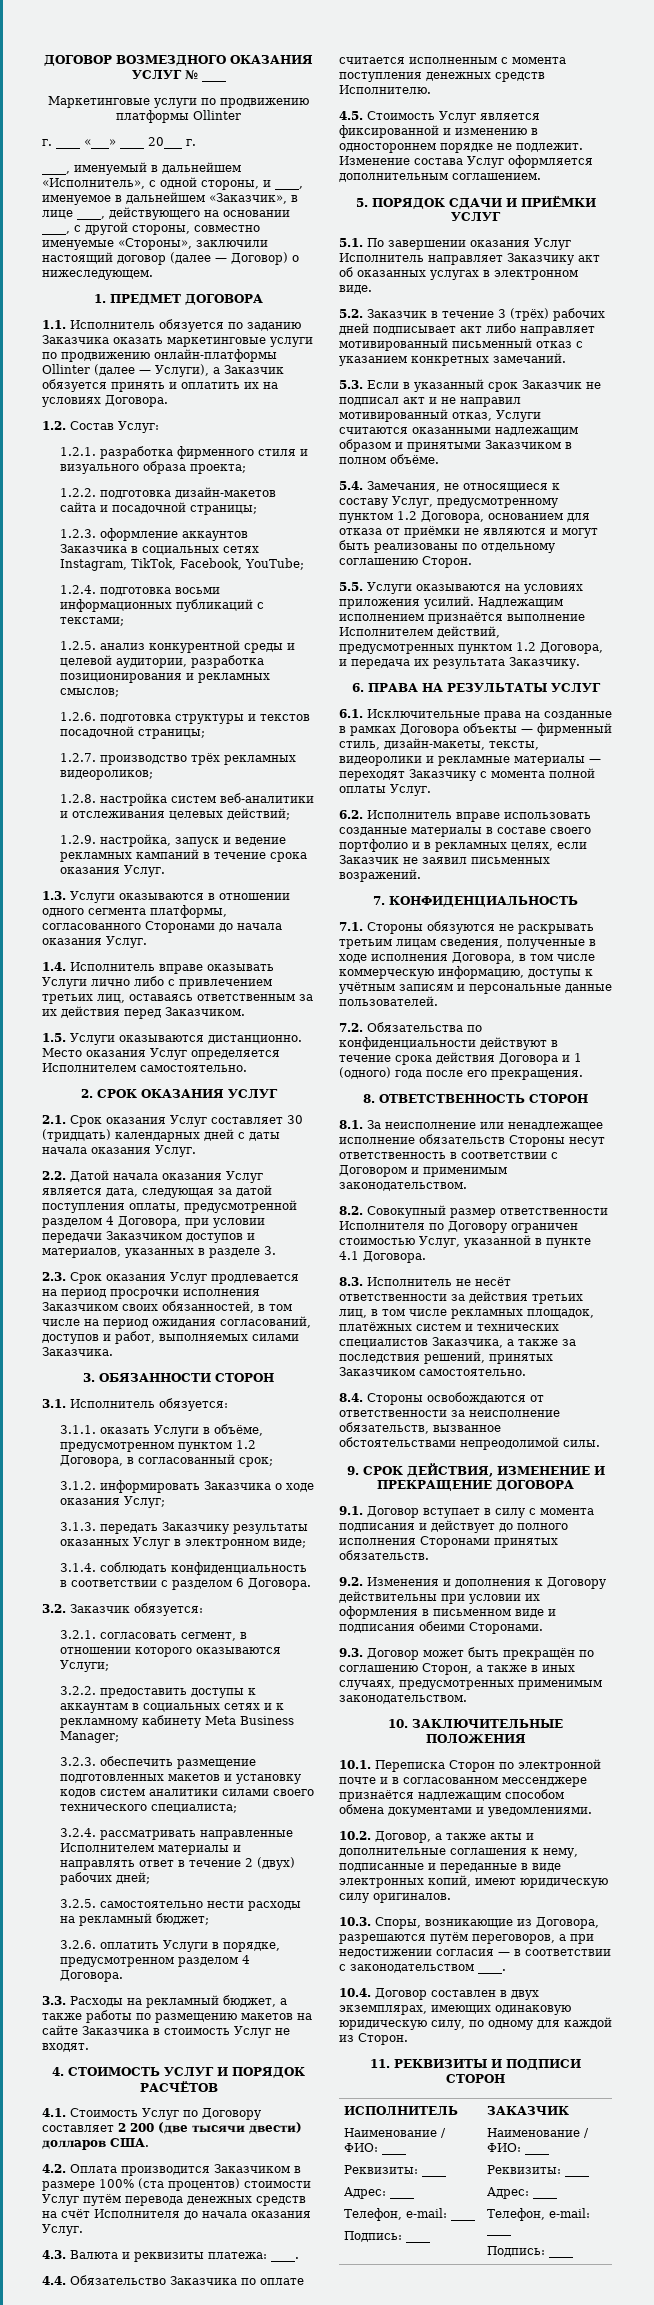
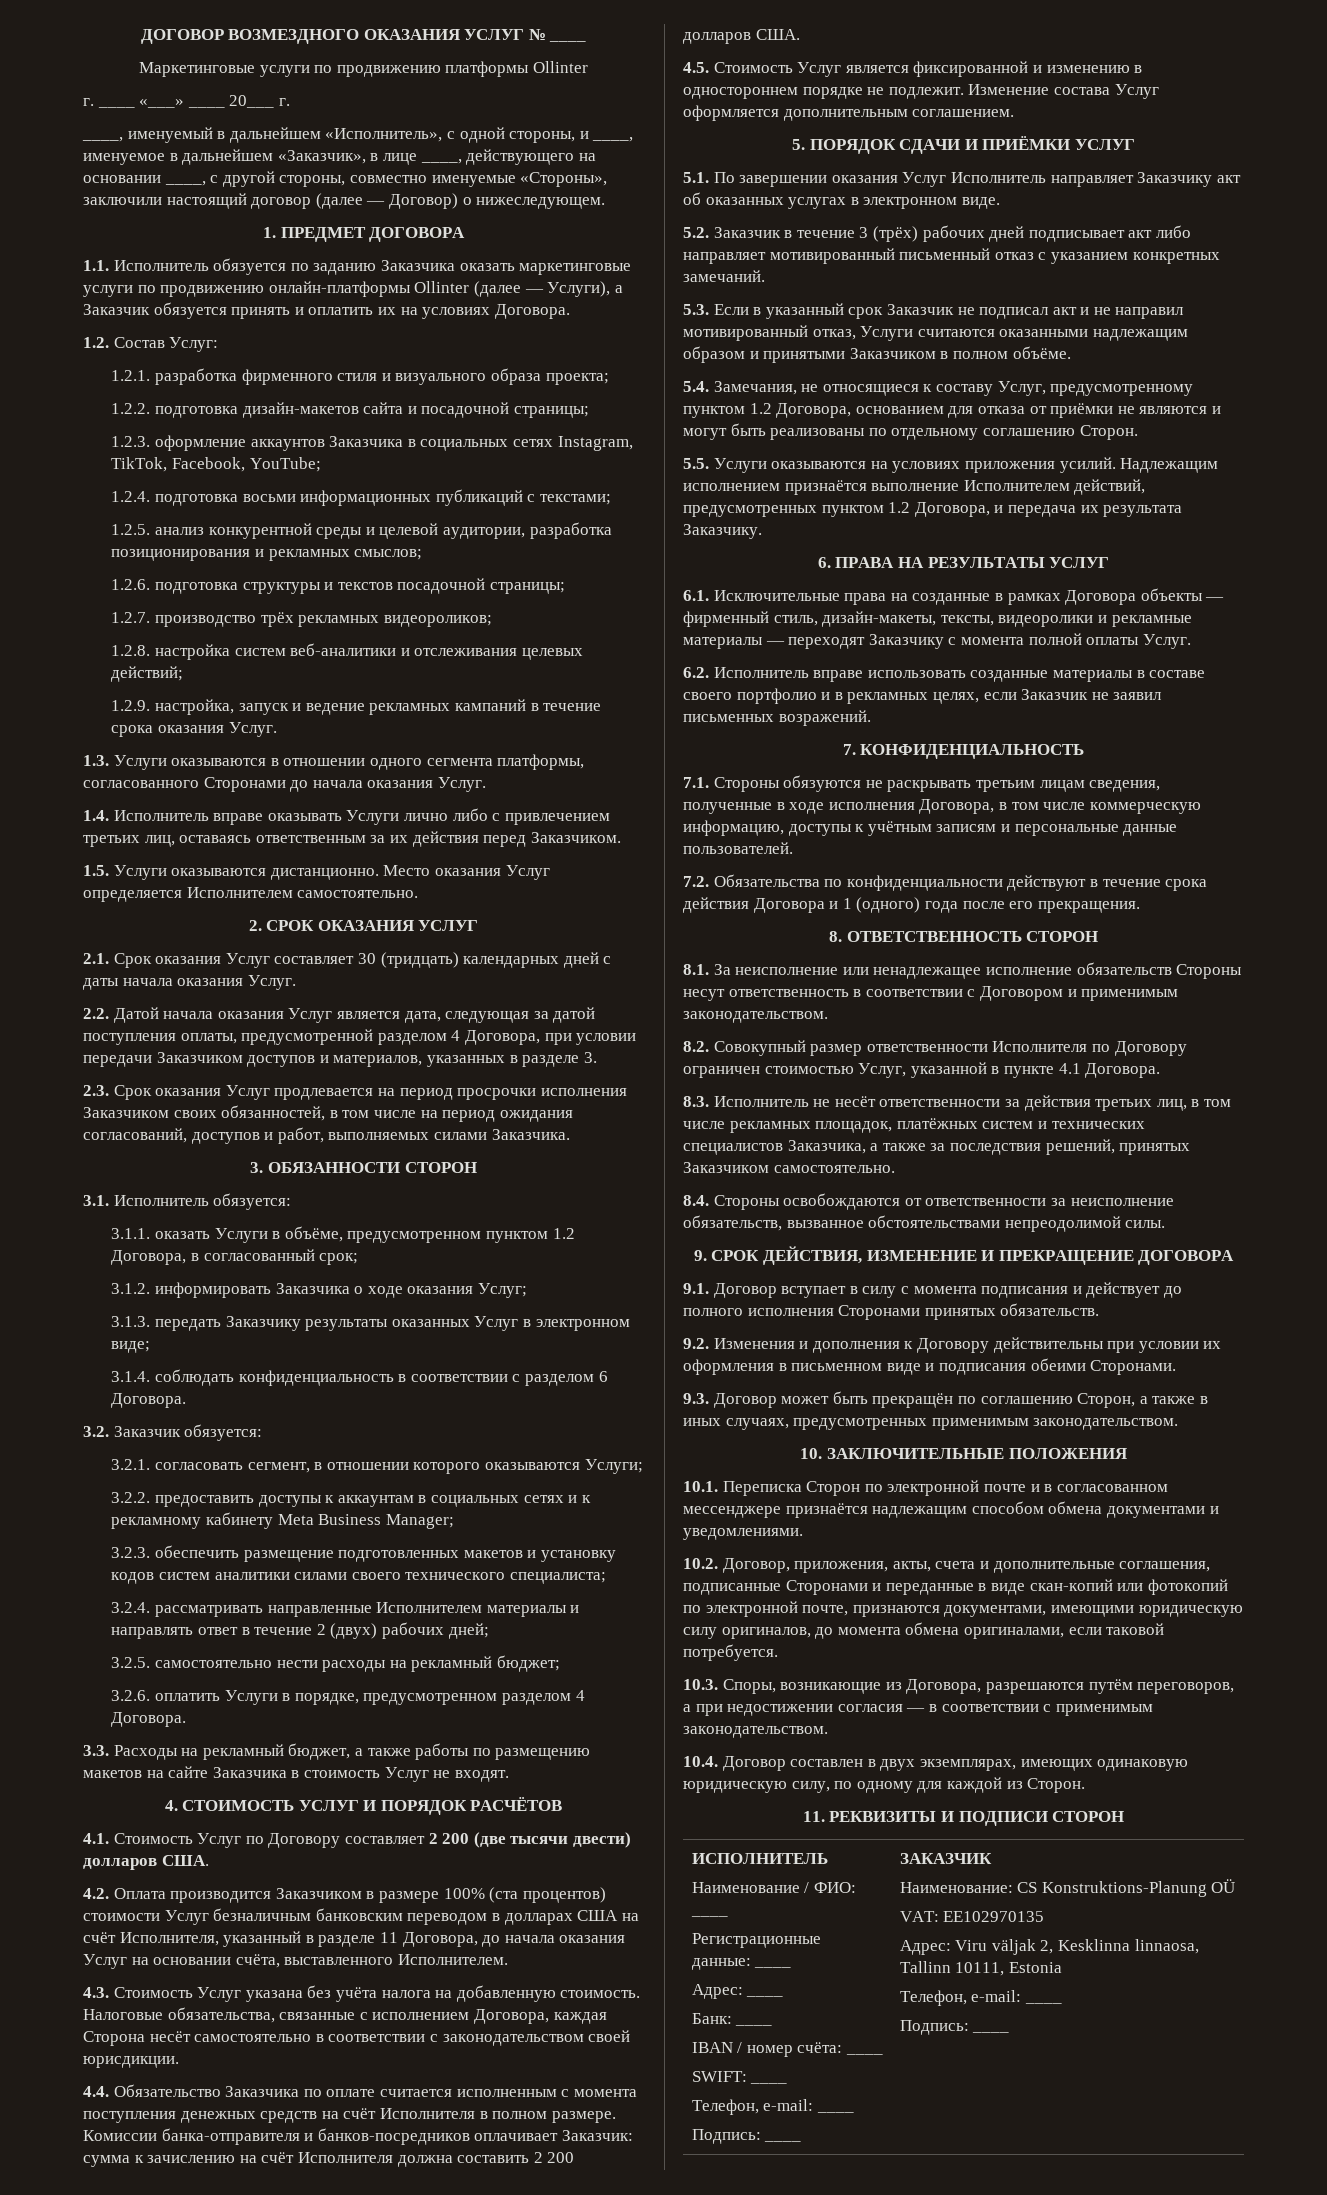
- 4.2. Оплата производится Заказчиком в размере 100% (ста процентов) стоимости Услуг путём перевода денежных средств на счёт Исполнителя до начала оказания Услуг.
- 4.3. Валюта и реквизиты платежа: ____.
+ 4.2. Оплата производится Заказчиком в размере 100% (ста процентов) стоимости Услуг безналичным банковским переводом в долларах США на счёт Исполнителя, указанный в разделе 11 Договора, до начала оказания Услуг на основании счёта, выставленного Исполнителем.
+ 4.3. Стоимость Услуг указана без учёта налога на добавленную стоимость. Налоговые обязательства, связанные с исполнением Договора, каждая Сторона несёт самостоятельно в соответствии с законодательством своей юрисдикции.
- 4.4. Обязательство Заказчика по оплате считается исполненным с момента поступления денежных средств Исполнителю.
+ 4.4. Обязательство Заказчика по оплате считается исполненным с момента поступления денежных средств на счёт Исполнителя в полном размере. Комиссии банка-отправителя и банков-посредников оплачивает Заказчик: сумма к зачислению на счёт Исполнителя должна составить 2 200 долларов США.
- 10.2. Договор, а также акты и дополнительные соглашения к нему, подписанные и переданные в виде электронных копий, имеют юридическую силу оригиналов.
+ 10.2. Договор, приложения, акты, счета и дополнительные соглашения, подписанные Сторонами и переданные в виде скан-копий или фотокопий по электронной почте, признаются документами, имеющими юридическую силу оригиналов, до момента обмена оригиналами, если таковой потребуется.
- 10.3. Споры, возникающие из Договора, разрешаются путём переговоров, а при недостижении согласия — в соответствии с законодательством ____.
+ 10.3. Споры, возникающие из Договора, разрешаются путём переговоров, а при недостижении согласия — в соответствии с применимым законодательством.
  ИСПОЛНИТЕЛЬ
  Наименование / ФИО: ____
- Реквизиты: ____
+ Регистрационные данные: ____
  Адрес: ____
+ Банк: ____
+ IBAN / номер счёта: ____
+ SWIFT: ____
  ЗАКАЗЧИК
- Наименование / ФИО: ____
- Реквизиты: ____
- Адрес: ____
+ Наименование: CS Konstruktions-Planung OÜ
+ VAT: EE102970135
+ Адрес: Viru väljak 2, Kesklinna linnaosa, Tallinn 10111, Estonia

